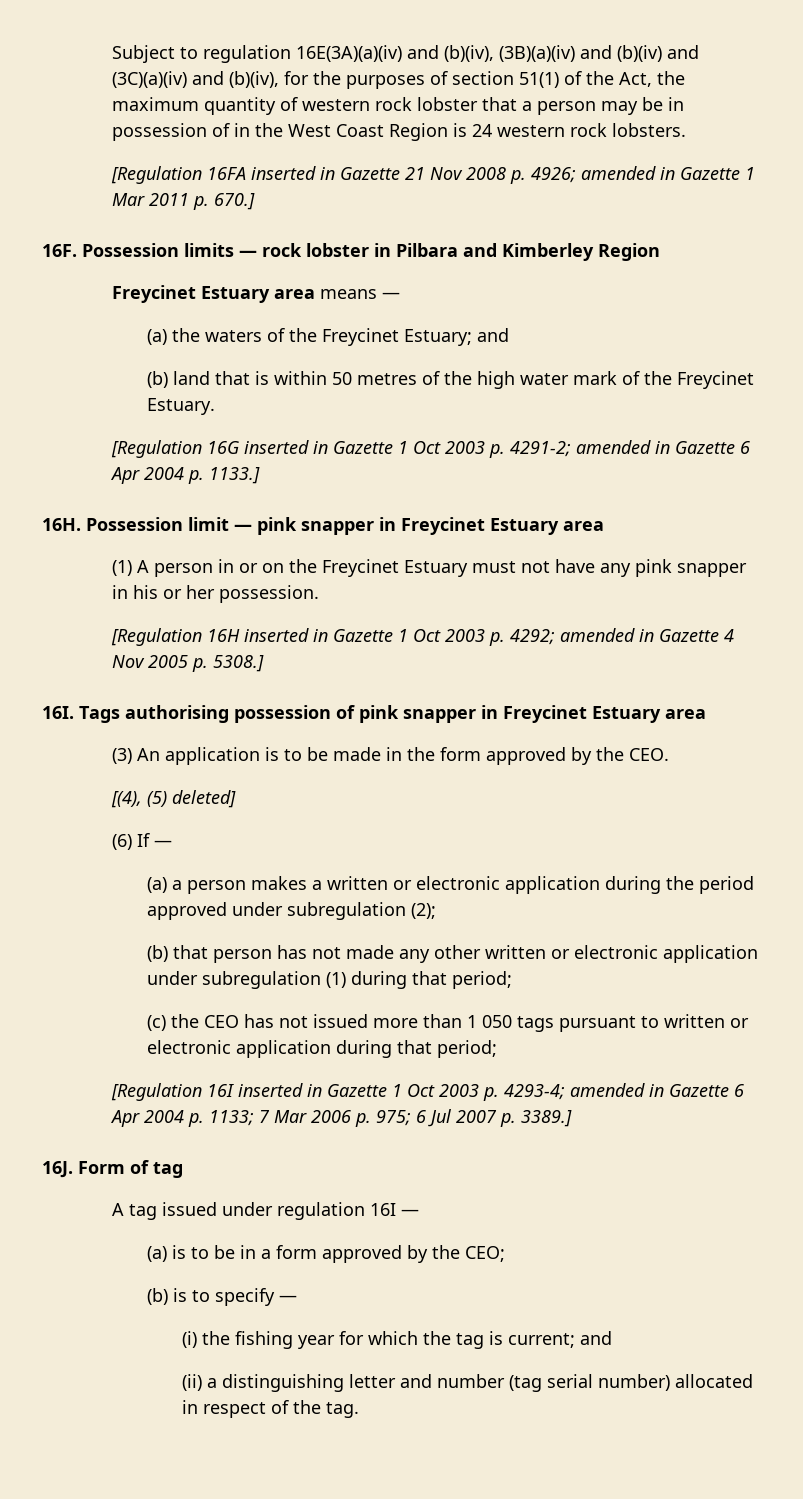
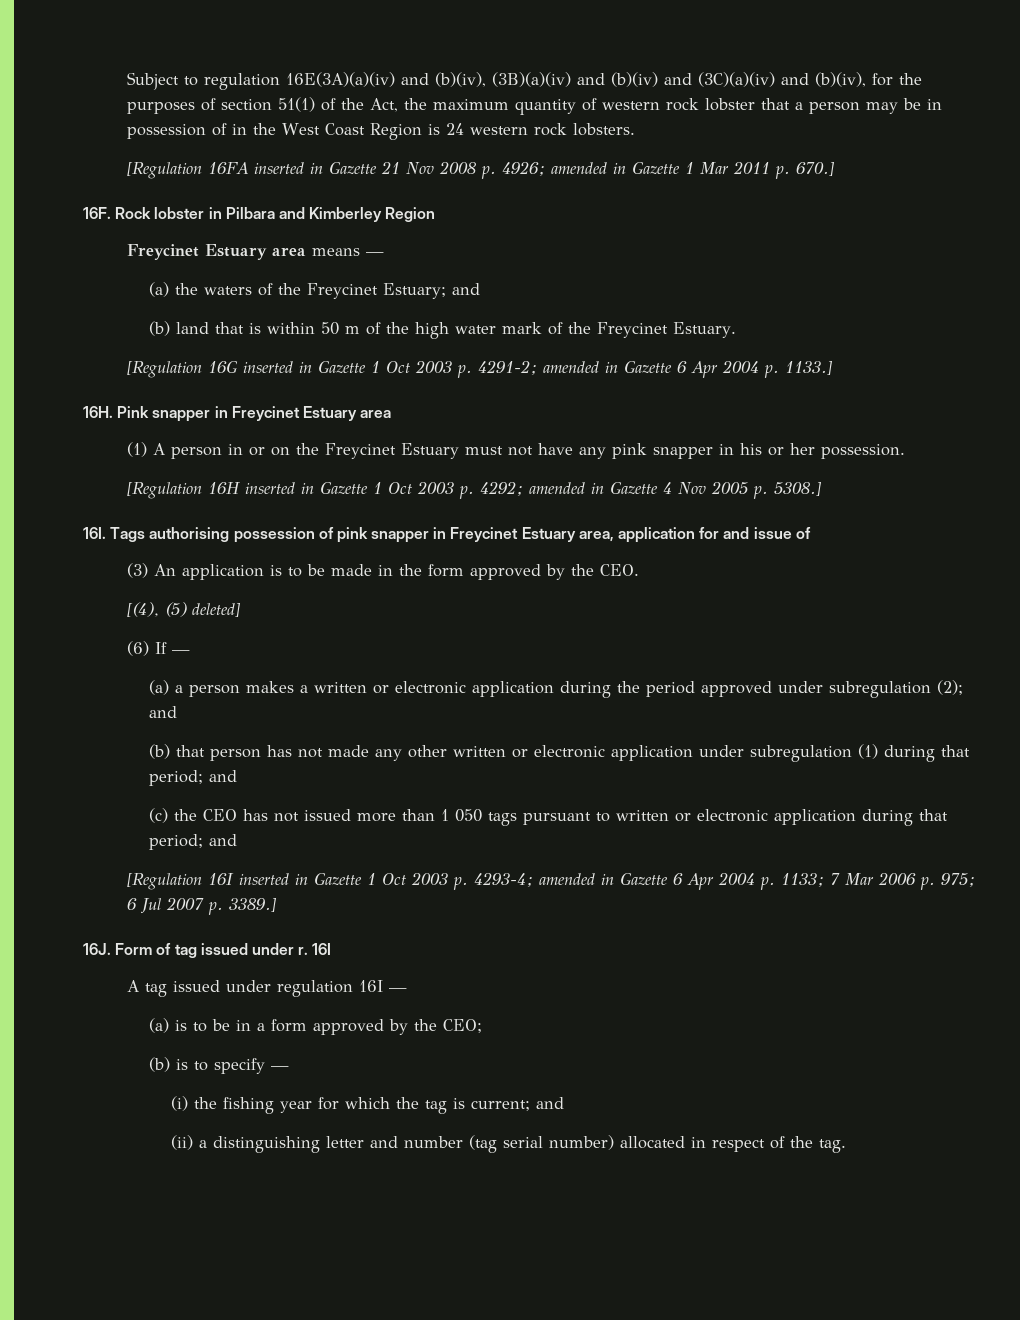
- Possession limits — rock lobster in Pilbara and Kimberley Region
+ Rock lobster in Pilbara and Kimberley Region
- (b) land that is within 50 metres of the high water mark of the Freycinet Estuary.
+ (b) land that is within 50 m of the high water mark of the Freycinet Estuary.
- Possession limit — pink snapper in Freycinet Estuary area
+ Pink snapper in Freycinet Estuary area
- Tags authorising possession of pink snapper in Freycinet Estuary area
+ Tags authorising possession of pink snapper in Freycinet Estuary area, application for and issue of
- (a) a person makes a written or electronic application during the period approved under subregulation (2);
+ (a) a person makes a written or electronic application during the period approved under subregulation (2); and
- (b) that person has not made any other written or electronic application under subregulation (1) during that period;
+ (b) that person has not made any other written or electronic application under subregulation (1) during that period; and
- (c) the CEO has not issued more than 1 050 tags pursuant to written or electronic application during that period;
+ (c) the CEO has not issued more than 1 050 tags pursuant to written or electronic application during that period; and
- Form of tag
+ Form of tag issued under r. 16I

